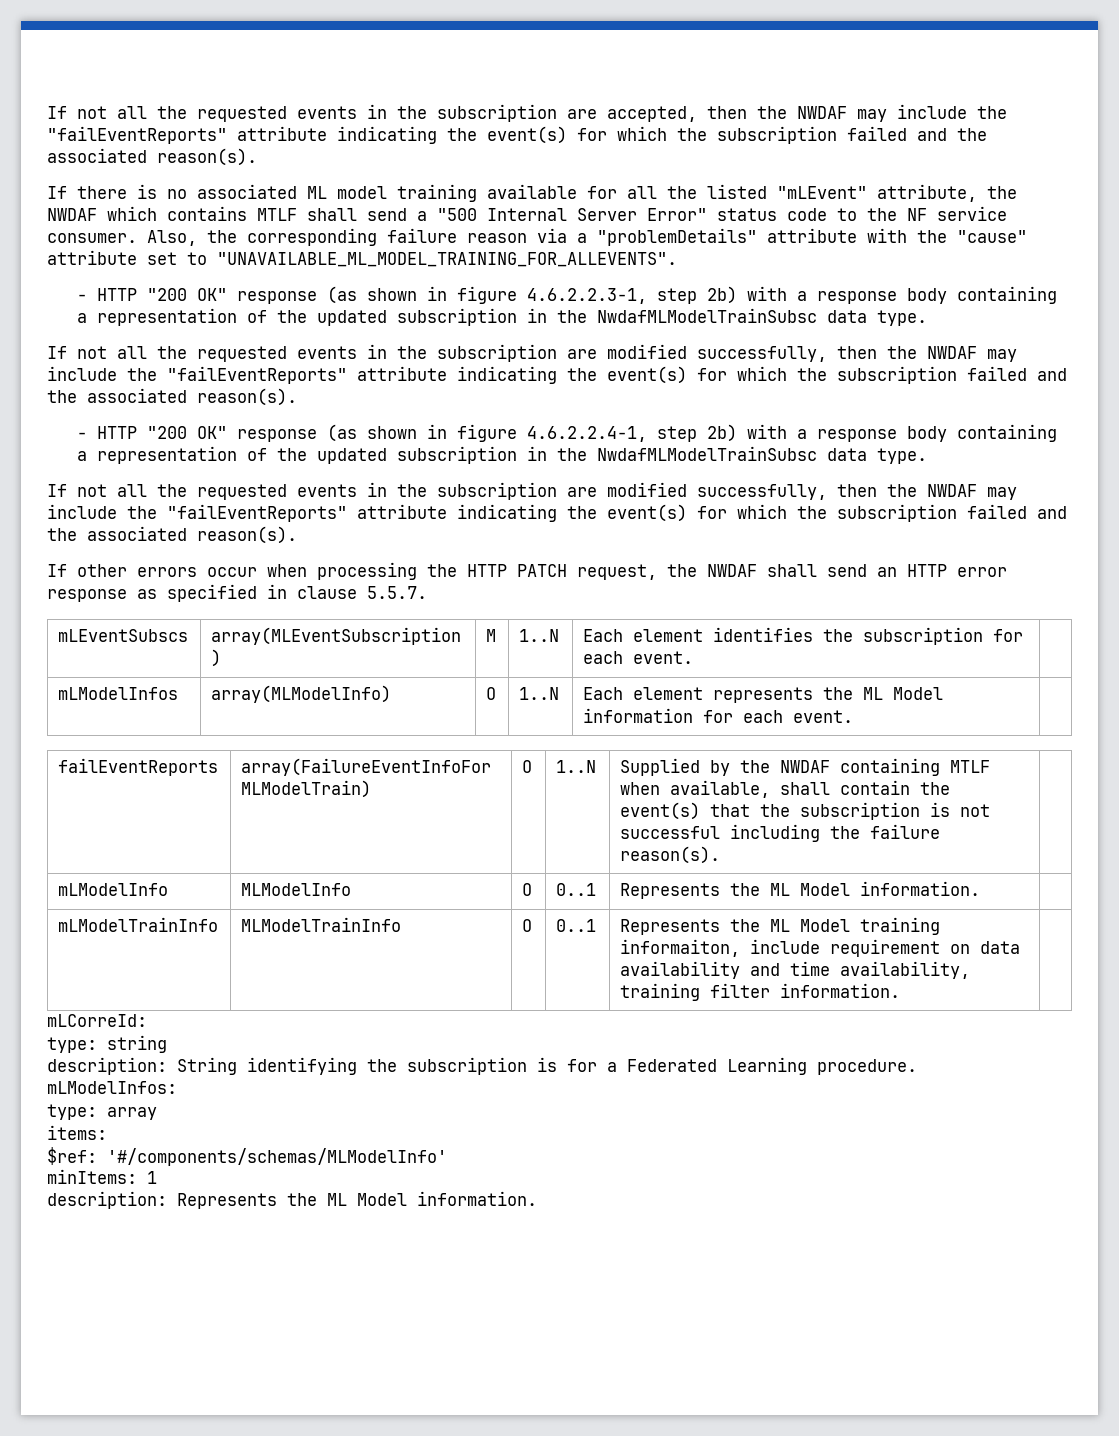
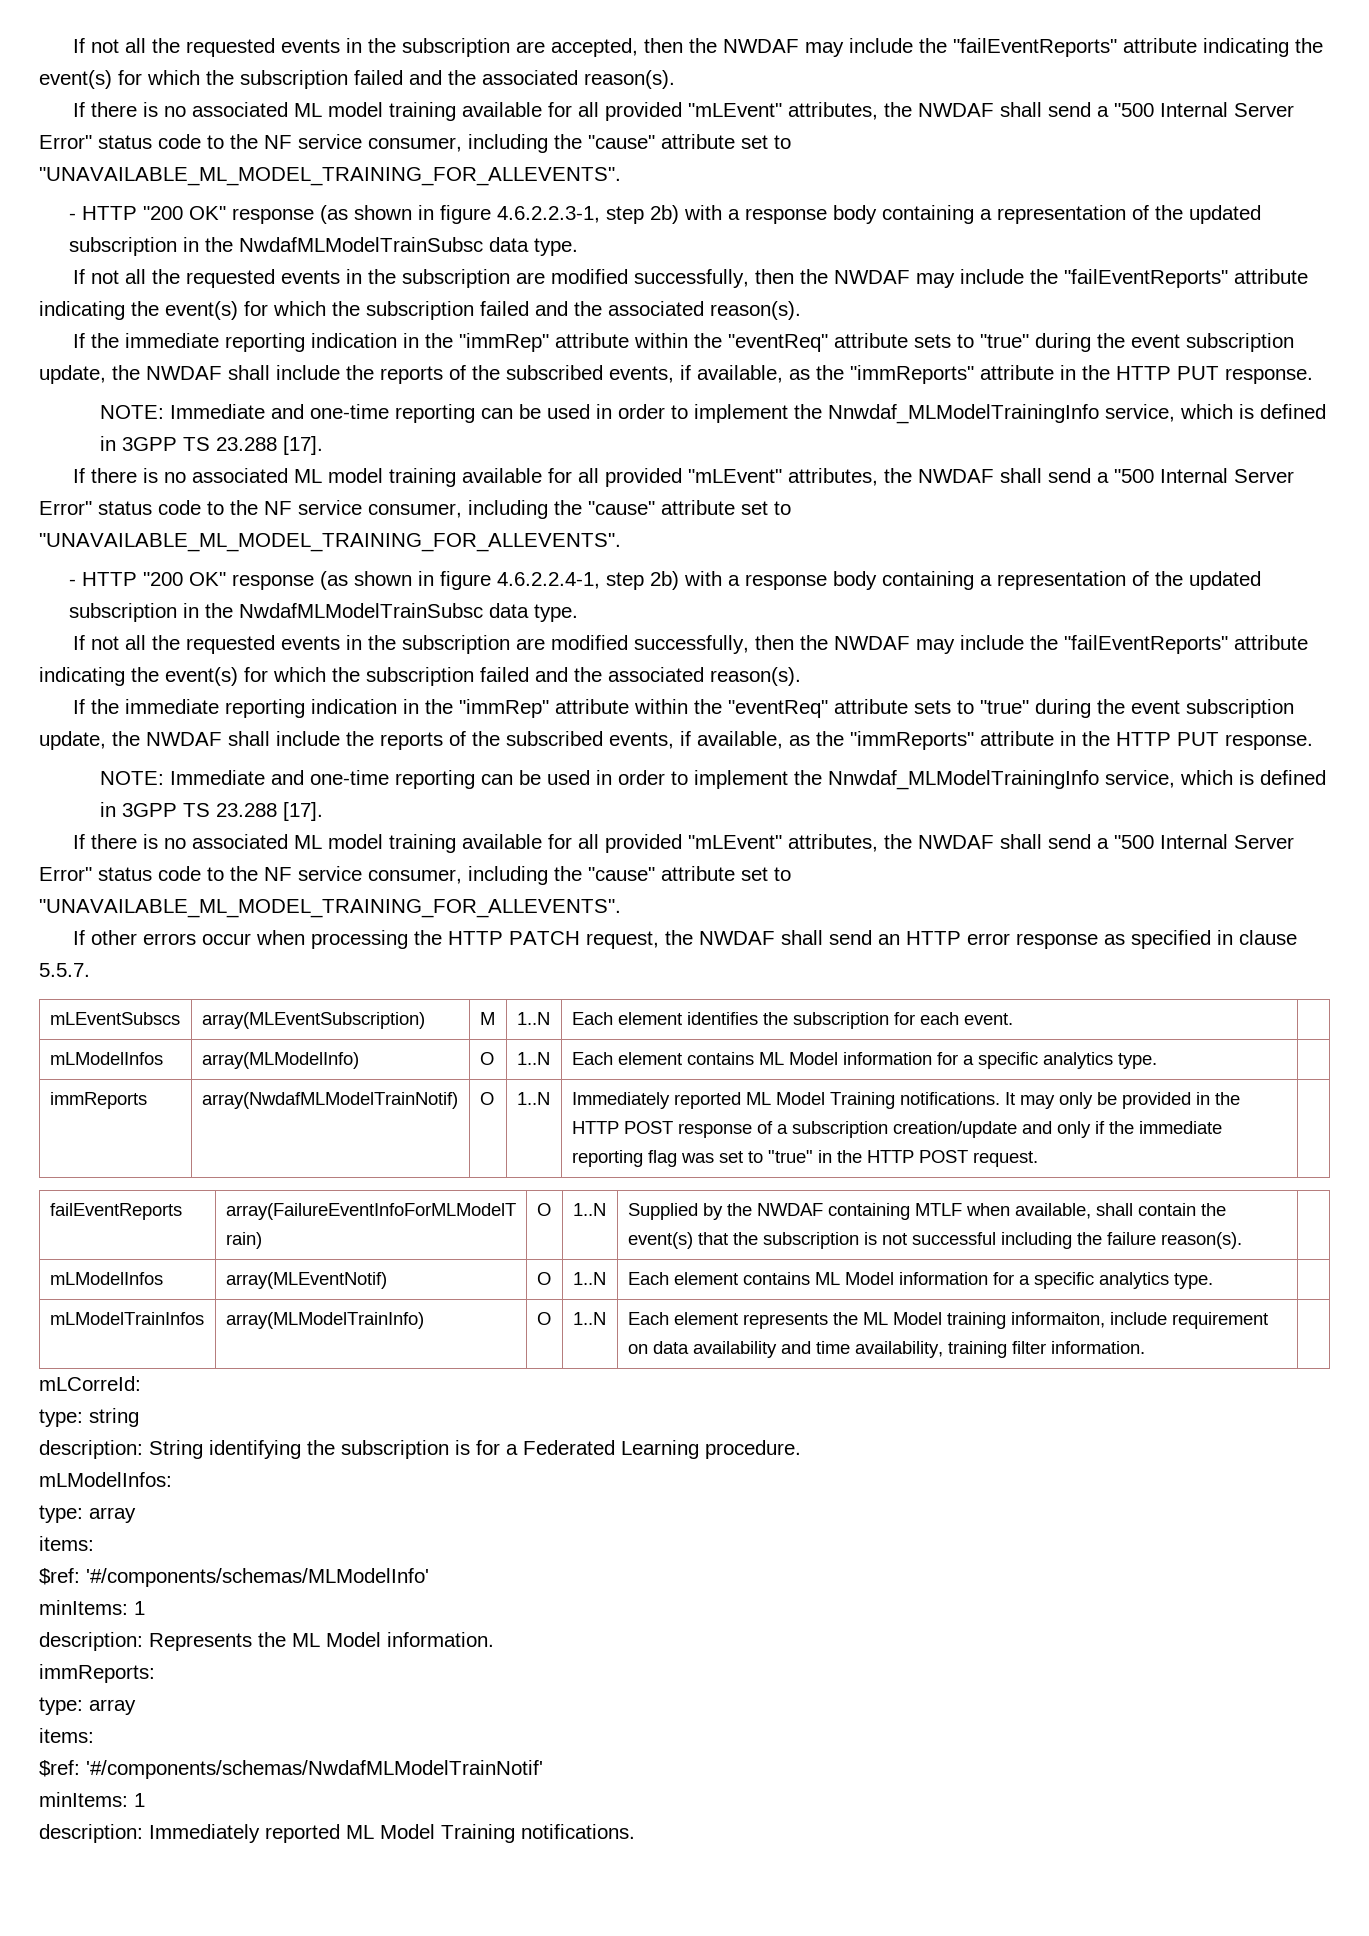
  If not all the requested events in the subscription are accepted, then the NWDAF may include the "failEventReports" attribute indicating the event(s) for which the subscription failed and the associated reason(s).
- If there is no associated ML model training available for all the listed "mLEvent" attribute, the NWDAF which contains MTLF shall send a "500 Internal Server Error" status code to the NF service consumer. Also, the corresponding failure reason via a "problemDetails" attribute with the "cause" attribute set to "UNAVAILABLE_ML_MODEL_TRAINING_FOR_ALLEVENTS".
+ If there is no associated ML model training available for all provided "mLEvent" attributes, the NWDAF shall send a "500 Internal Server Error" status code to the NF service consumer, including the "cause" attribute set to "UNAVAILABLE_ML_MODEL_TRAINING_FOR_ALLEVENTS".
  - HTTP "200 OK" response (as shown in figure 4.6.2.2.3-1, step 2b) with a response body containing a representation of the updated subscription in the NwdafMLModelTrainSubsc data type.
  If not all the requested events in the subscription are modified successfully, then the NWDAF may include the "failEventReports" attribute indicating the event(s) for which the subscription failed and the associated reason(s).
+ If the immediate reporting indication in the "immRep" attribute within the "eventReq" attribute sets to "true" during the event subscription update, the NWDAF shall include the reports of the subscribed events, if available, as the "immReports" attribute in the HTTP PUT response.
+ NOTE: Immediate and one-time reporting can be used in order to implement the Nnwdaf_MLModelTrainingInfo service, which is defined in 3GPP TS 23.288 [17].
+ If there is no associated ML model training available for all provided "mLEvent" attributes, the NWDAF shall send a "500 Internal Server Error" status code to the NF service consumer, including the "cause" attribute set to "UNAVAILABLE_ML_MODEL_TRAINING_FOR_ALLEVENTS".
  - HTTP "200 OK" response (as shown in figure 4.6.2.2.4-1, step 2b) with a response body containing a representation of the updated subscription in the NwdafMLModelTrainSubsc data type.
  If not all the requested events in the subscription are modified successfully, then the NWDAF may include the "failEventReports" attribute indicating the event(s) for which the subscription failed and the associated reason(s).
+ If the immediate reporting indication in the "immRep" attribute within the "eventReq" attribute sets to "true" during the event subscription update, the NWDAF shall include the reports of the subscribed events, if available, as the "immReports" attribute in the HTTP PUT response.
+ NOTE: Immediate and one-time reporting can be used in order to implement the Nnwdaf_MLModelTrainingInfo service, which is defined in 3GPP TS 23.288 [17].
+ If there is no associated ML model training available for all provided "mLEvent" attributes, the NWDAF shall send a "500 Internal Server Error" status code to the NF service consumer, including the "cause" attribute set to "UNAVAILABLE_ML_MODEL_TRAINING_FOR_ALLEVENTS".
- mLModelInfos | array(MLModelInfo) | O | 1..N | Each element represents the ML Model information for each event. |
+ mLModelInfos | array(MLModelInfo) | O | 1..N | Each element contains ML Model information for a specific analytics type. |
+ immReports | array(NwdafMLModelTrainNotif) | O | 1..N | Immediately reported ML Model Training notifications. It may only be provided in the HTTP POST response of a subscription creation/update and only if the immediate reporting flag was set to "true" in the HTTP POST request. |
- mLModelInfo | MLModelInfo | O | 0..1 | Represents the ML Model information. |
- mLModelTrainInfo | MLModelTrainInfo | O | 0..1 | Represents the ML Model training informaiton, include requirement on data availability and time availability, training filter information. |
+ mLModelInfos | array(MLEventNotif) | O | 1..N | Each element contains ML Model information for a specific analytics type. |
+ mLModelTrainInfos | array(MLModelTrainInfo) | O | 1..N | Each element represents the ML Model training informaiton, include requirement on data availability and time availability, training filter information. |
+ immReports:
+ type: array
+ items:
+ $ref: '#/components/schemas/NwdafMLModelTrainNotif'
+ minItems: 1
+ description: Immediately reported ML Model Training notifications.

